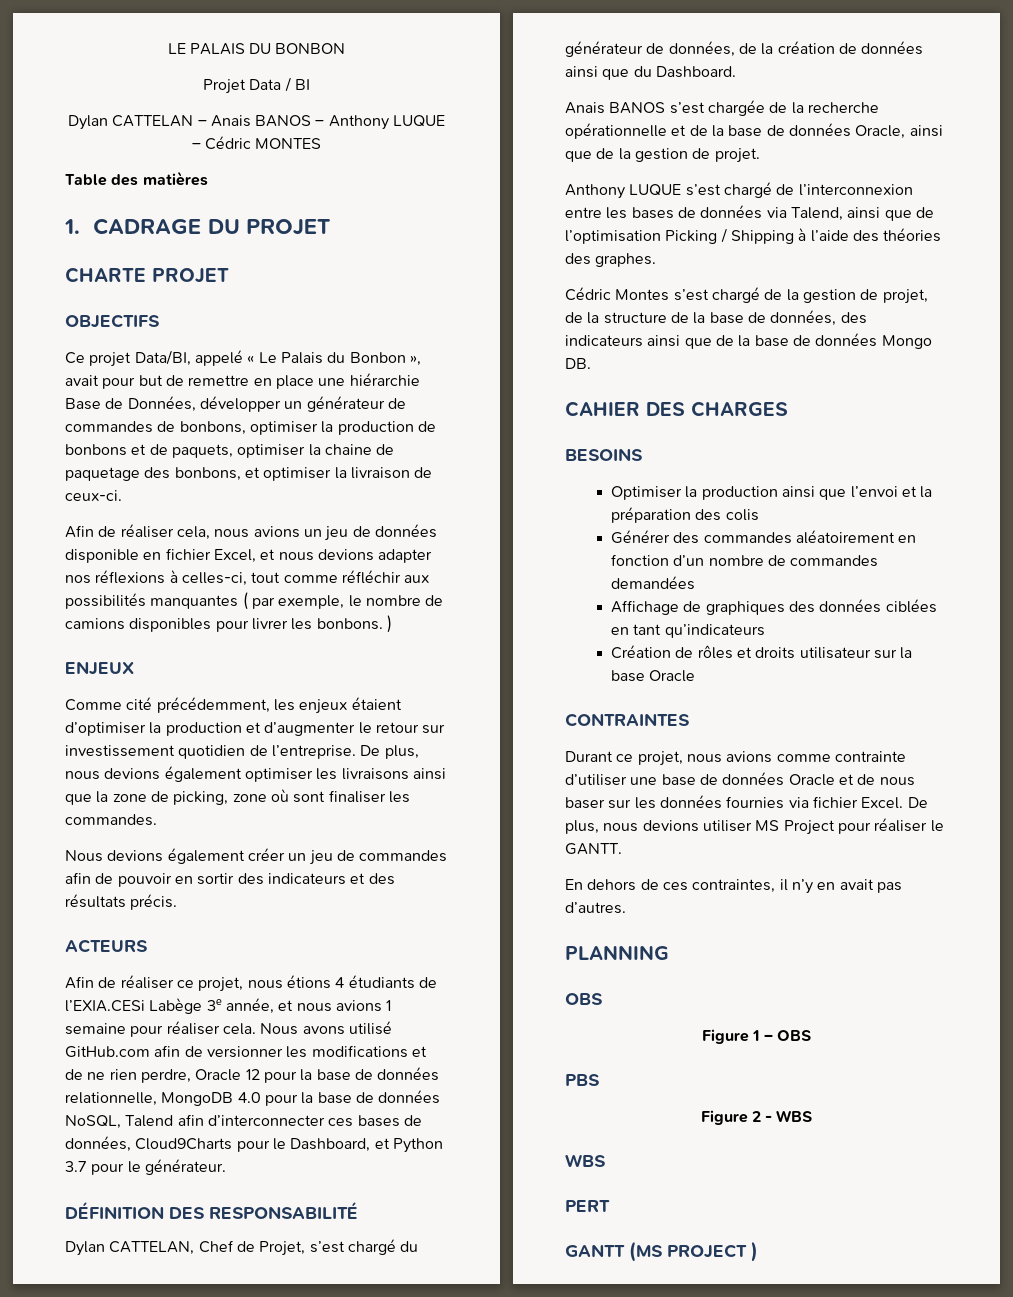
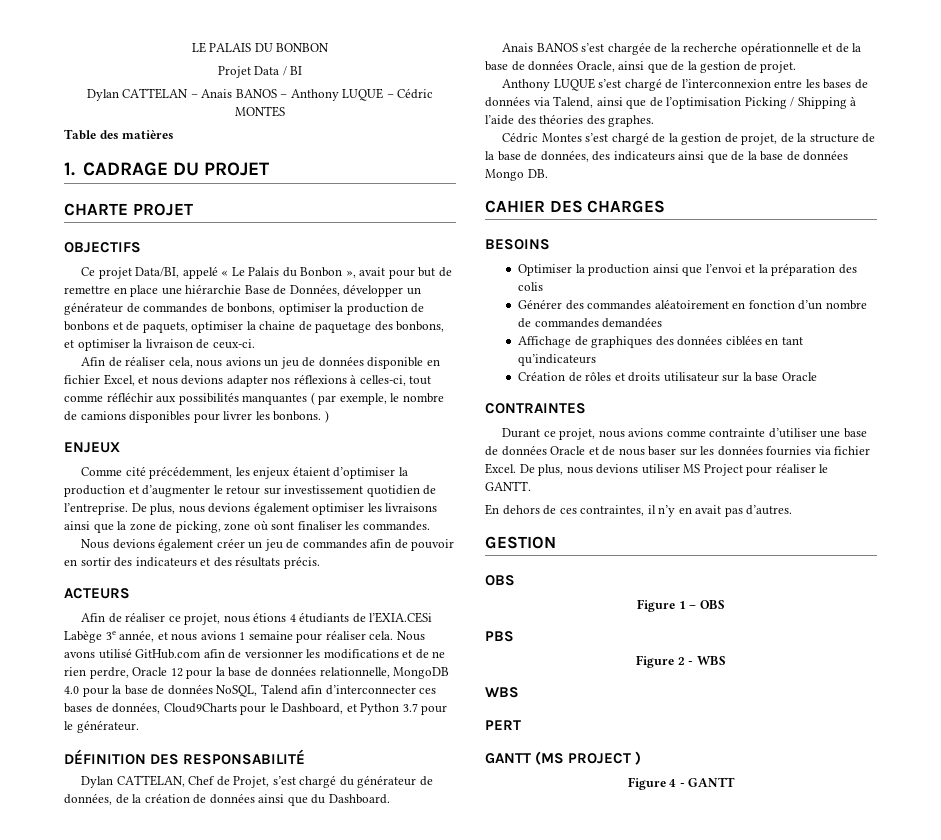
- PLANNING
+ GESTION
+ Figure 4 - GANTT

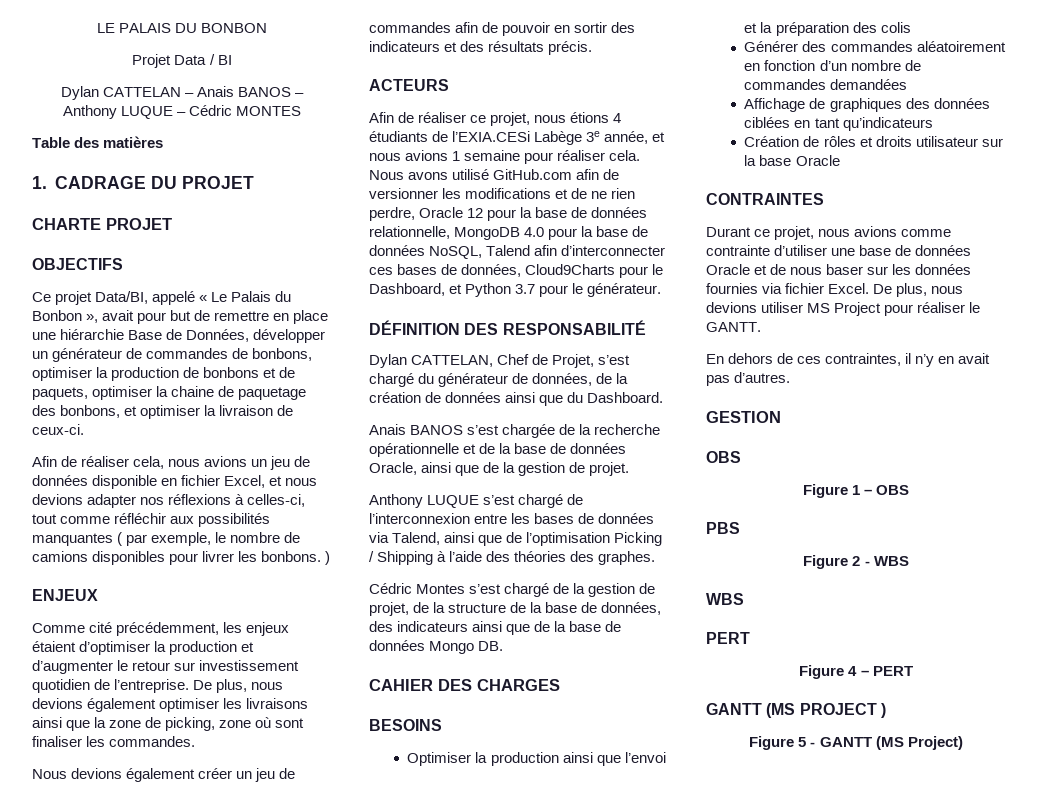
+ Figure 4 – PERT
- Figure 4 - GANTT
+ Figure 5 - GANTT (MS Project)

